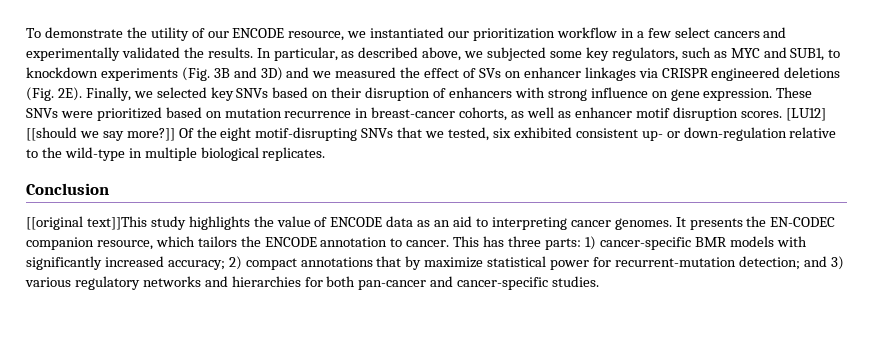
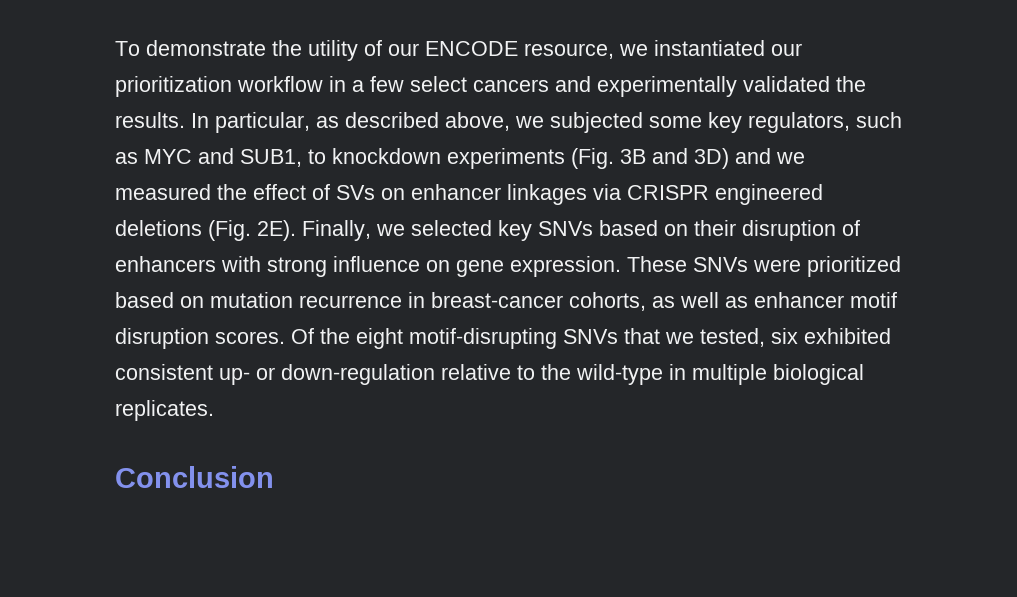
- [LU12] [[should we say more?]]
- [[original text]]This study highlights the value of ENCODE data as an aid to interpreting cancer genomes. It presents the EN-CODEC companion resource, which tailors the ENCODE annotation to cancer. This has three parts: 1) cancer-specific BMR models with significantly increased accuracy; 2) compact annotations that by maximize statistical power for recurrent-mutation detection; and 3) various regulatory networks and hierarchies for both pan-cancer and cancer-specific studies.

